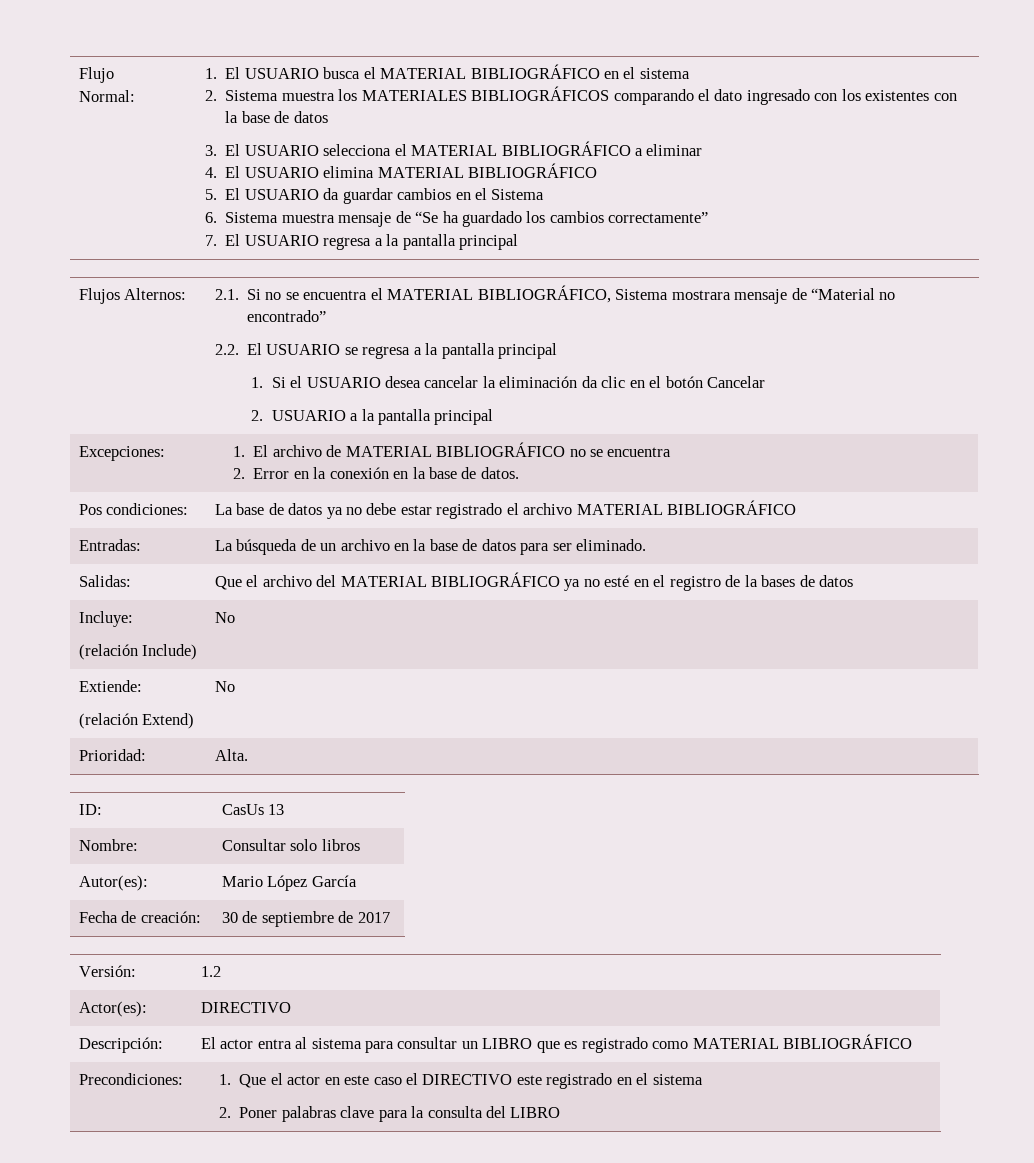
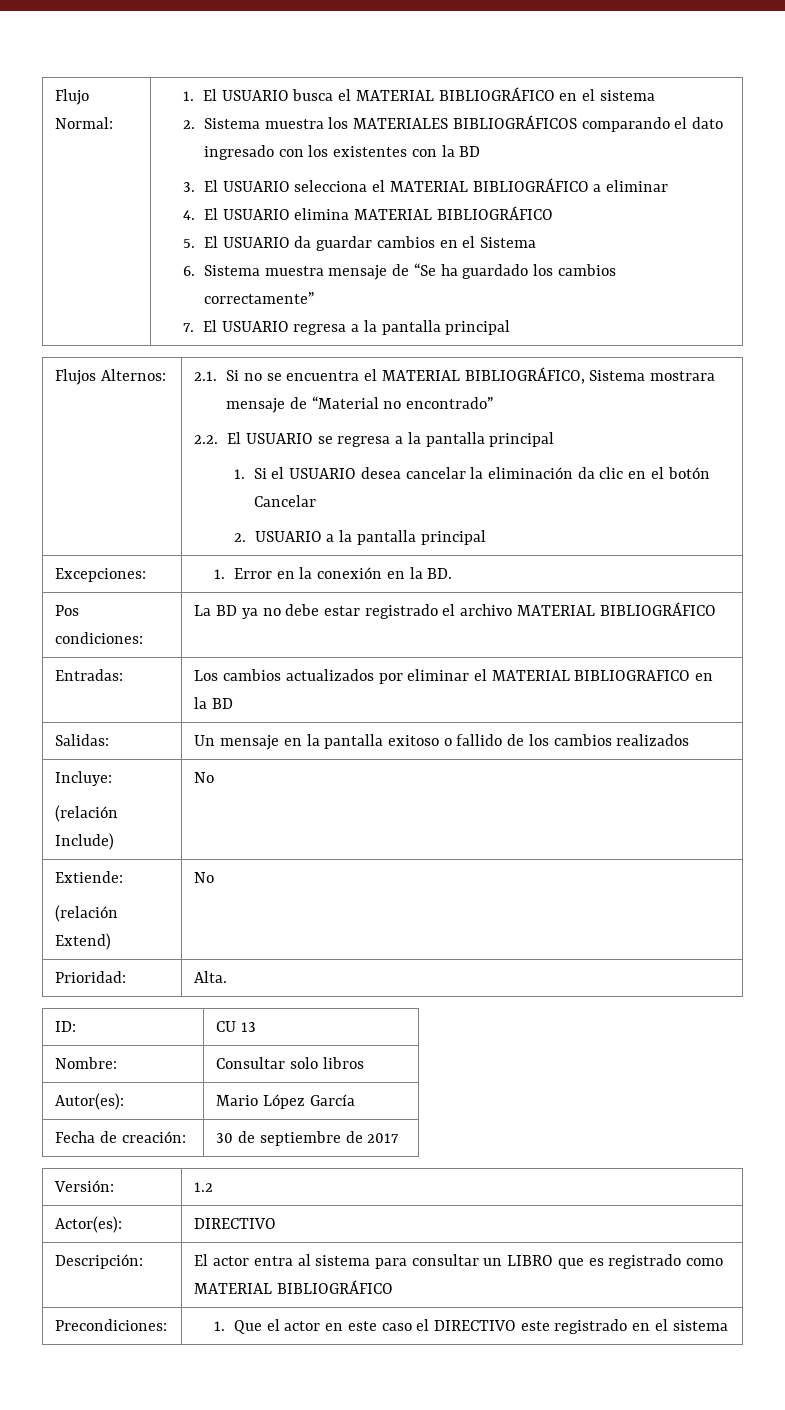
- 2. Sistema muestra los MATERIALES BIBLIOGRÁFICOS comparando el dato ingresado con los existentes con la base de datos
+ 2. Sistema muestra los MATERIALES BIBLIOGRÁFICOS comparando el dato ingresado con los existentes con la BD
- Excepciones: | 1. El archivo de MATERIAL BIBLIOGRÁFICO no se encuentra
- 2. Error en la conexión en la base de datos.
+ Excepciones: | 1. Error en la conexión en la BD.
- Pos condiciones: | La base de datos ya no debe estar registrado el archivo MATERIAL BIBLIOGRÁFICO
+ Pos condiciones: | La BD ya no debe estar registrado el archivo MATERIAL BIBLIOGRÁFICO
- Entradas: | La búsqueda de un archivo en la base de datos para ser eliminado.
- Salidas: | Que el archivo del MATERIAL BIBLIOGRÁFICO ya no esté en el registro de la bases de datos
+ Entradas: | Los cambios actualizados por eliminar el MATERIAL BIBLIOGRAFICO en la BD
+ Salidas: | Un mensaje en la pantalla exitoso o fallido de los cambios realizados
- ID: | CasUs 13
+ ID: | CU 13
  Precondiciones: | 1. Que el actor en este caso el DIRECTIVO este registrado en el sistema
- 2. Poner palabras clave para la consulta del LIBRO

